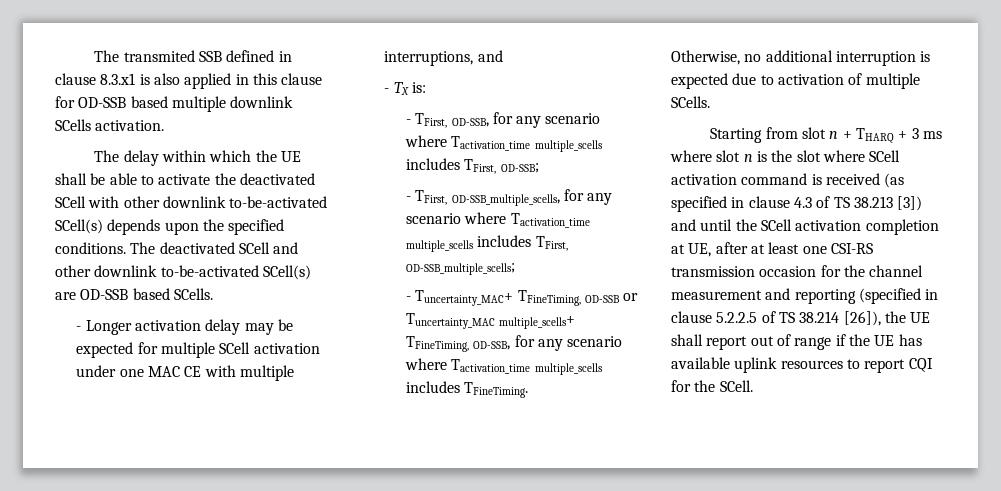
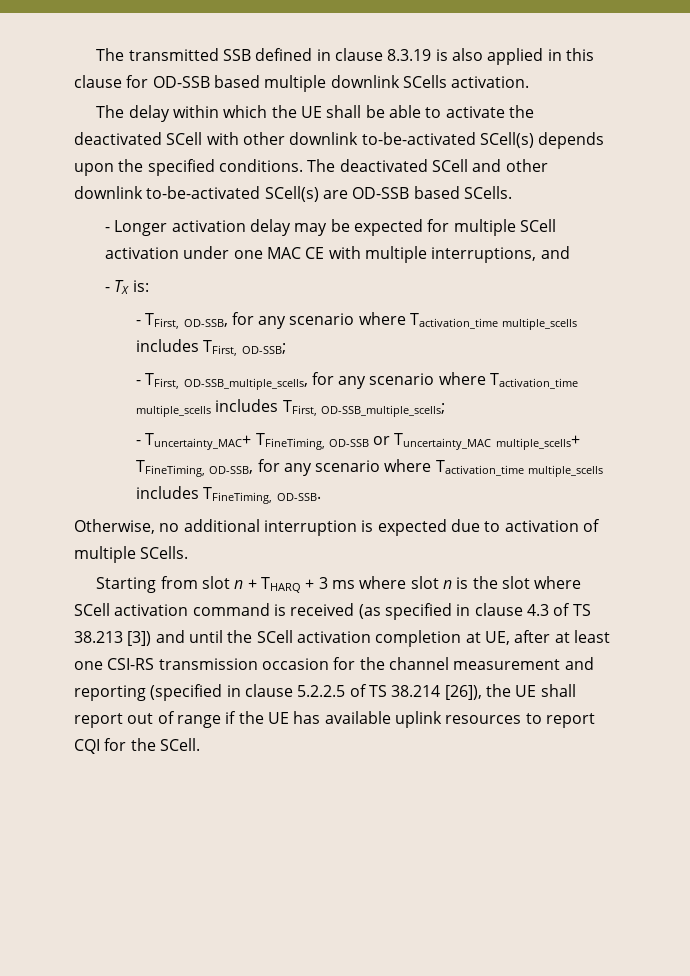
- The transmited SSB defined in clause 8.3.x1 is also applied in this clause for OD-SSB based multiple downlink SCells activation.
+ The transmitted SSB defined in clause 8.3.19 is also applied in this clause for OD-SSB based multiple downlink SCells activation.
- - Tuncertainty_MAC+ TFineTiming, OD-SSB or Tuncertainty_MAC multiple_scells+ TFineTiming, OD-SSB, for any scenario where Tactivation_time multiple_scells includes TFineTiming.
+ - Tuncertainty_MAC+ TFineTiming, OD-SSB or Tuncertainty_MAC multiple_scells+ TFineTiming, OD-SSB, for any scenario where Tactivation_time multiple_scells includes TFineTiming, OD-SSB.

